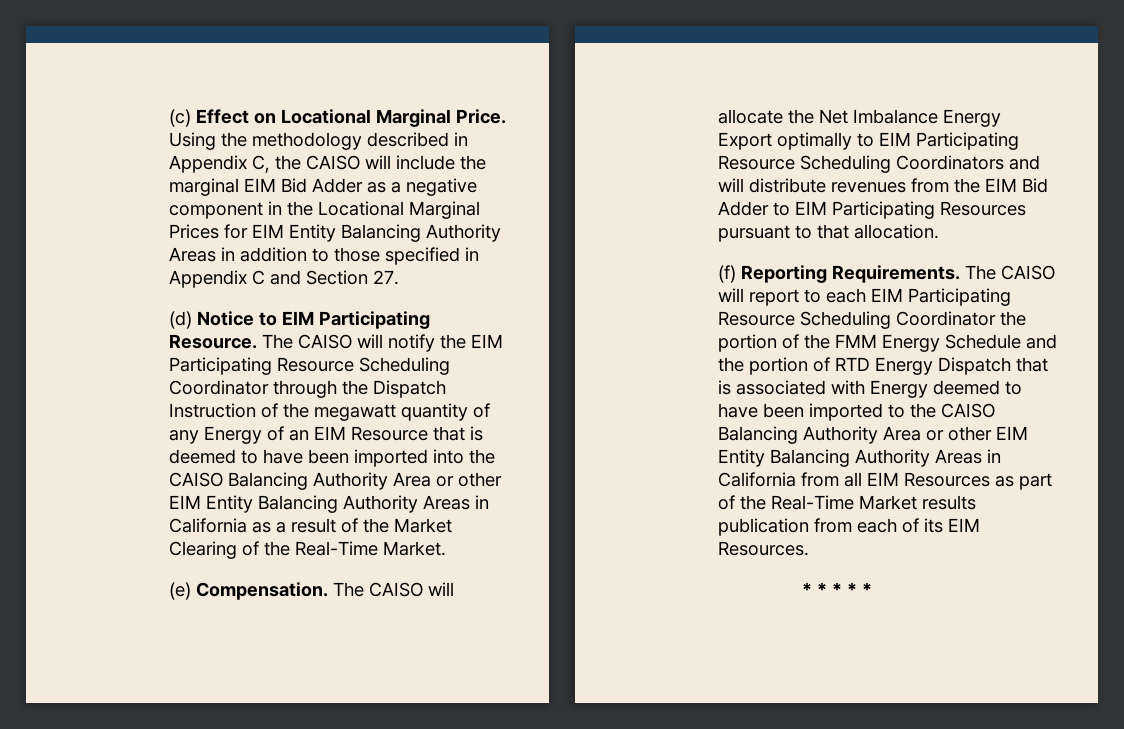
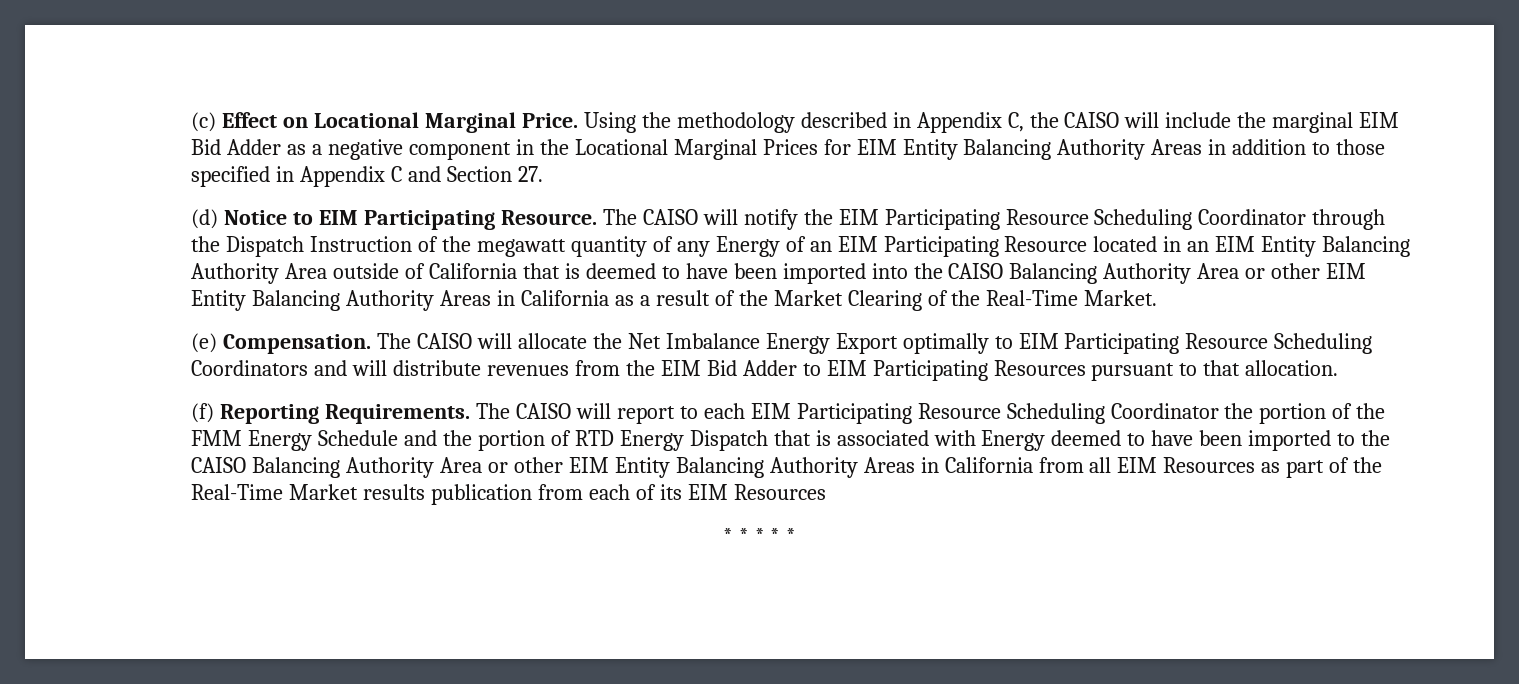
- The CAISO will notify the EIM Participating Resource Scheduling Coordinator through the Dispatch Instruction of the megawatt quantity of any Energy of an EIM Resource that is deemed to have been imported into the CAISO Balancing Authority Area or other EIM Entity Balancing Authority Areas in California as a result of the Market Clearing of the Real-Time Market.
+ The CAISO will notify the EIM Participating Resource Scheduling Coordinator through the Dispatch Instruction of the megawatt quantity of any Energy of an EIM Participating Resource located in an EIM Entity Balancing Authority Area outside of California that is deemed to have been imported into the CAISO Balancing Authority Area or other EIM Entity Balancing Authority Areas in California as a result of the Market Clearing of the Real-Time Market.
- The CAISO will report to each EIM Participating Resource Scheduling Coordinator the portion of the FMM Energy Schedule and the portion of RTD Energy Dispatch that is associated with Energy deemed to have been imported to the CAISO Balancing Authority Area or other EIM Entity Balancing Authority Areas in California from all EIM Resources as part of the Real-Time Market results publication from each of its EIM Resources.
+ The CAISO will report to each EIM Participating Resource Scheduling Coordinator the portion of the FMM Energy Schedule and the portion of RTD Energy Dispatch that is associated with Energy deemed to have been imported to the CAISO Balancing Authority Area or other EIM Entity Balancing Authority Areas in California from all EIM Resources as part of the Real-Time Market results publication from each of its EIM Resources

